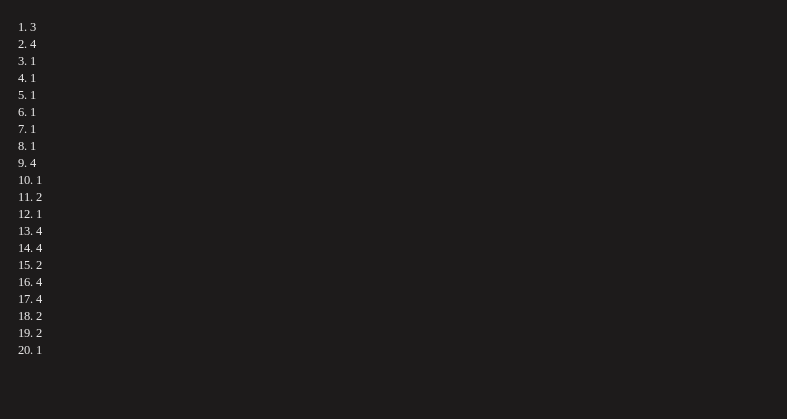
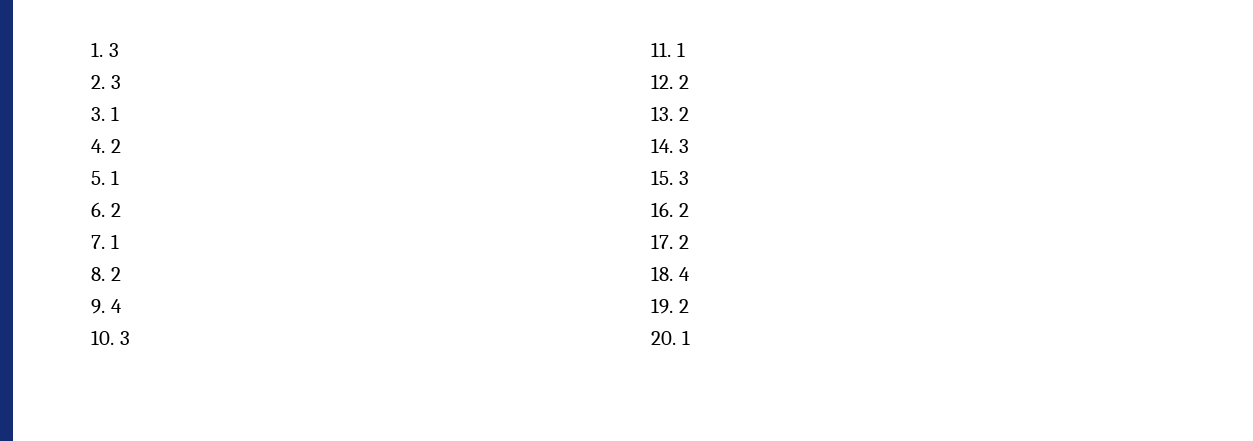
- 2. 4
+ 2. 3
- 4. 1
+ 4. 2
- 6. 1
+ 6. 2
- 8. 1
+ 8. 2
- 10. 1
- 11. 2
- 12. 1
+ 10. 3
+ 11. 1
+ 12. 2
- 13. 4
+ 13. 2
- 14. 4
+ 14. 3
- 15. 2
- 16. 4
+ 15. 3
+ 16. 2
- 17. 4
+ 17. 2
- 18. 2
+ 18. 4

